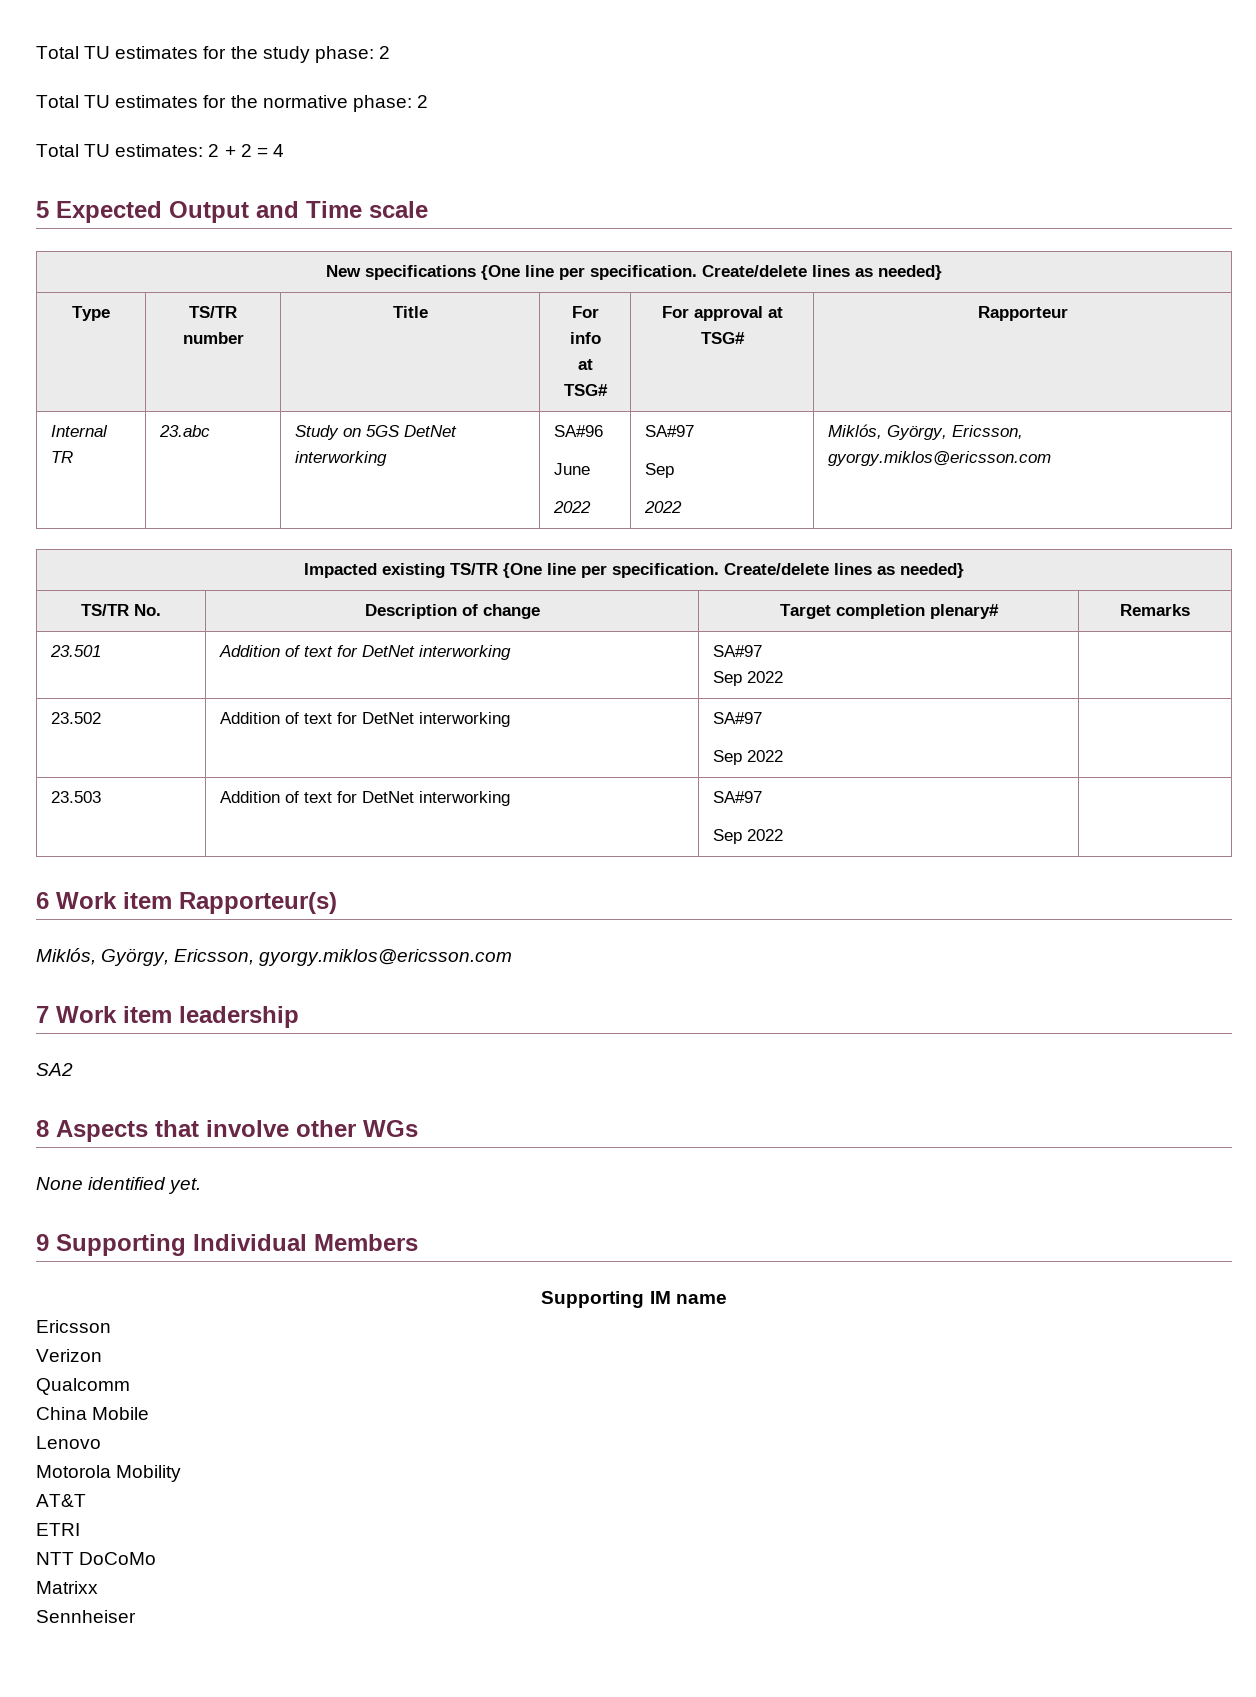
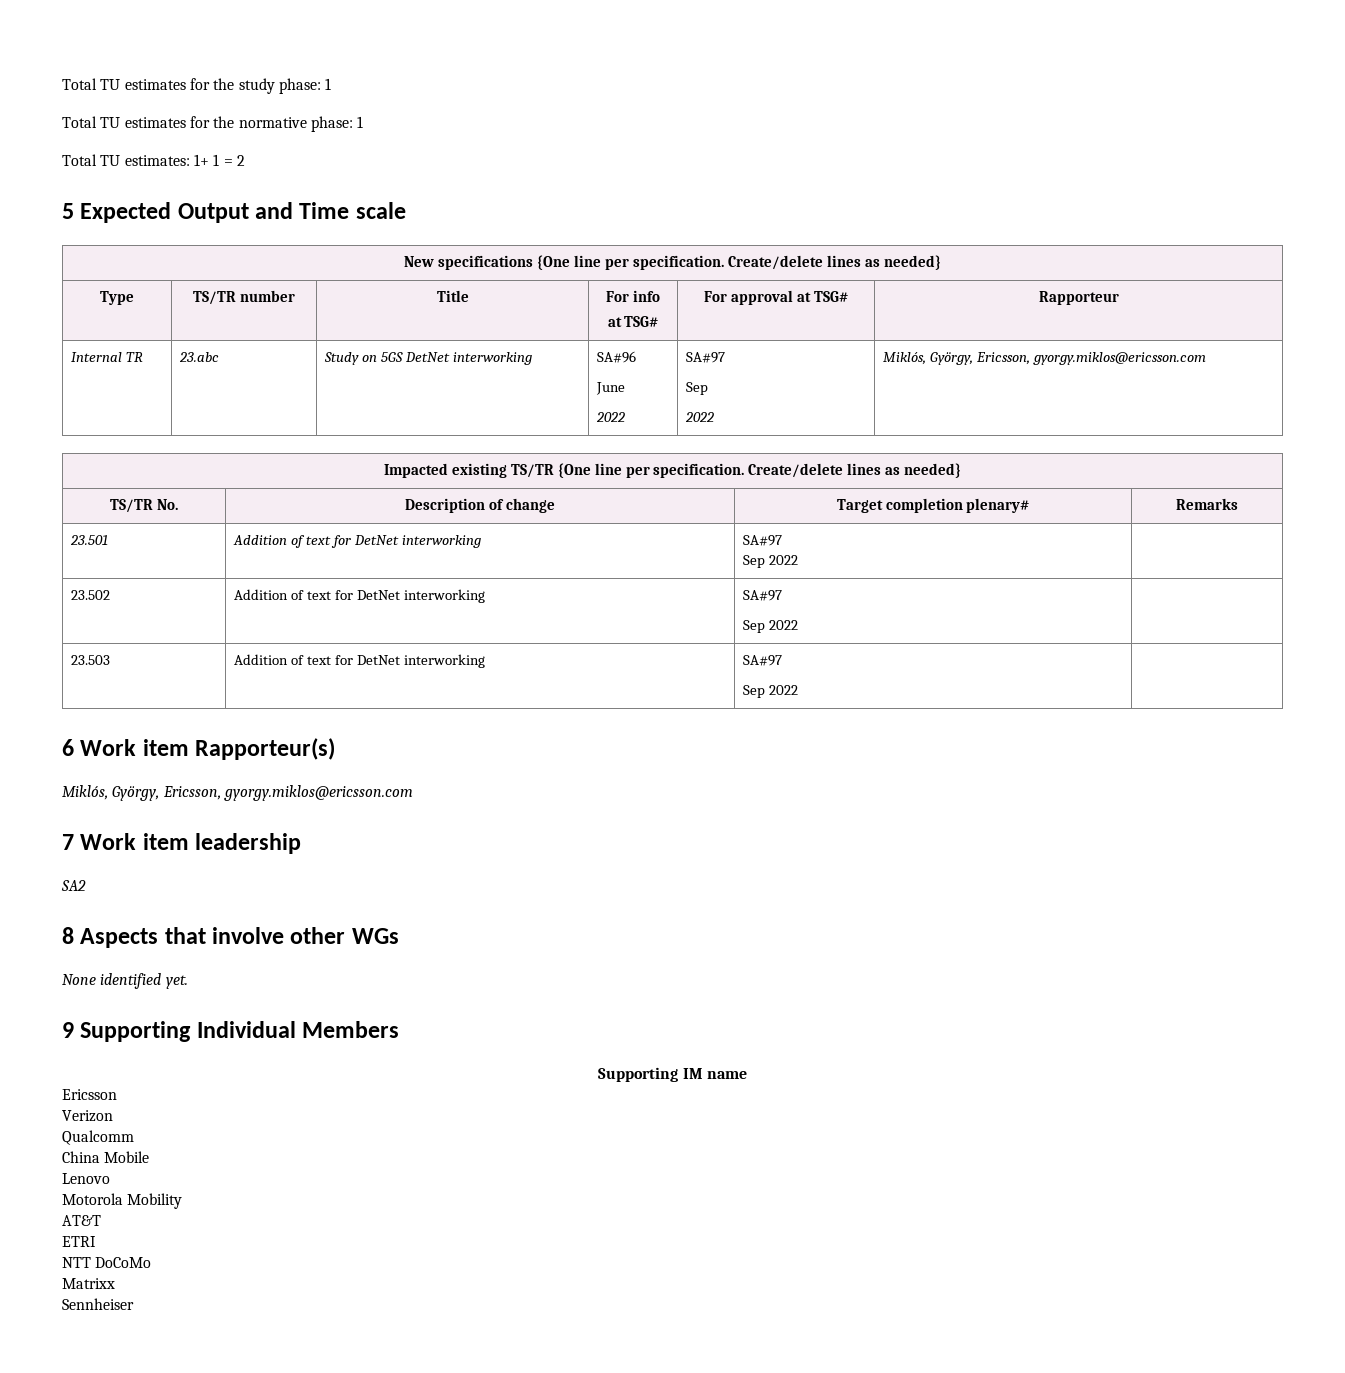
- Total TU estimates for the study phase: 2
+ Total TU estimates for the study phase: 1
- Total TU estimates for the normative phase: 2
+ Total TU estimates for the normative phase: 1
- Total TU estimates: 2 + 2 = 4
+ Total TU estimates: 1+ 1 = 2

